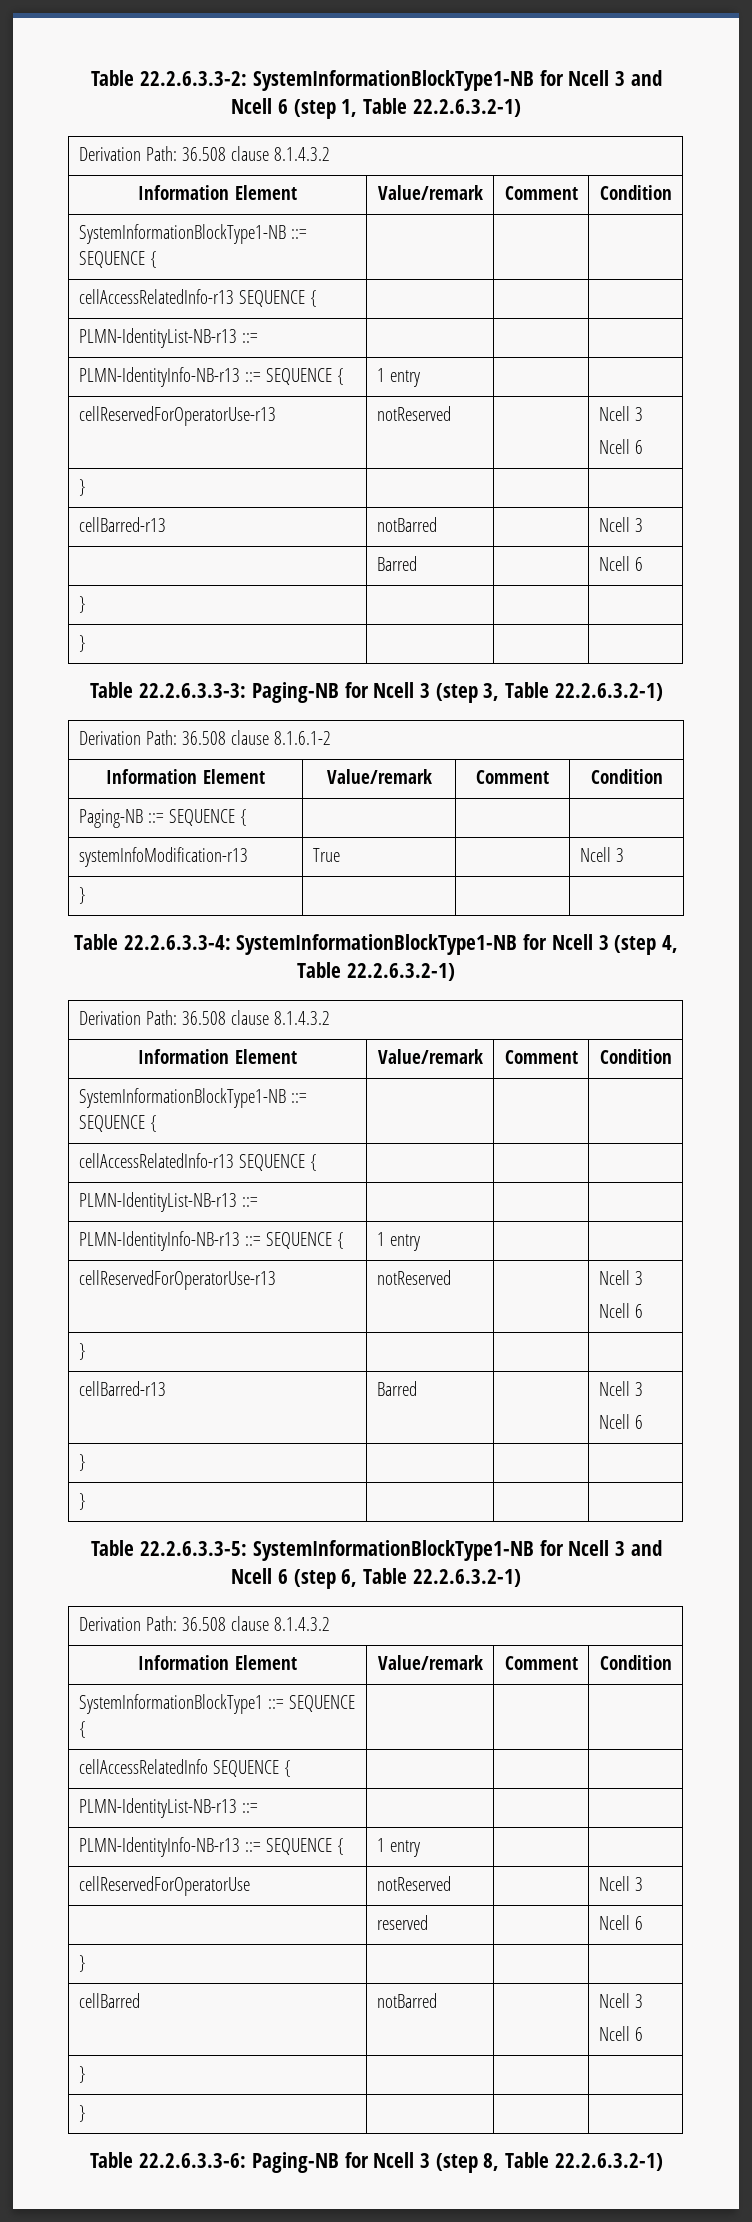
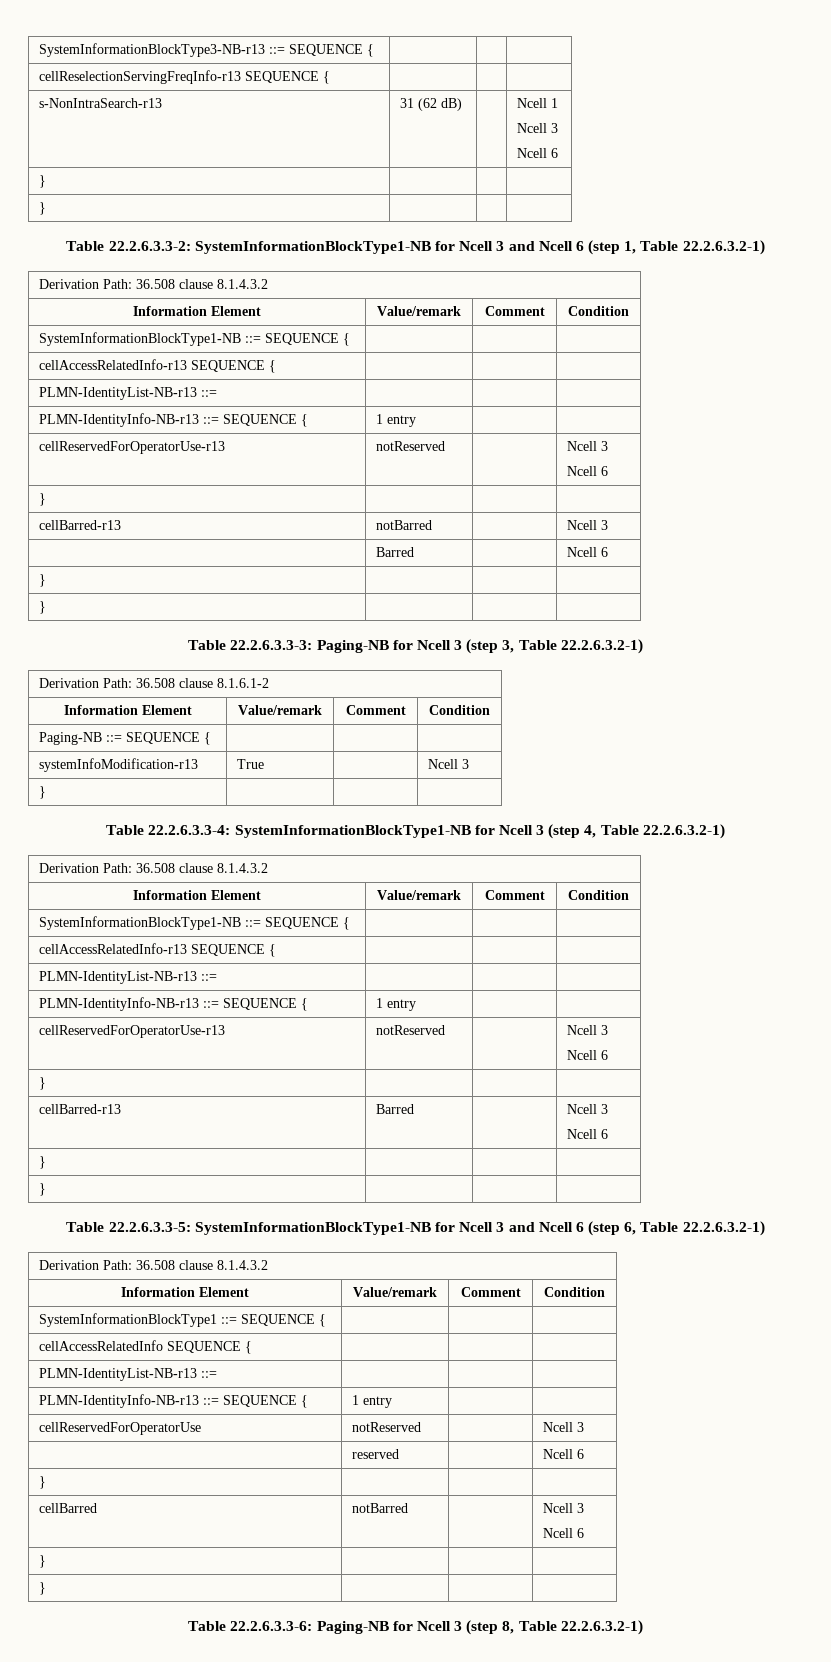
+ SystemInformationBlockType3-NB-r13 ::= SEQUENCE { | | |
+ cellReselectionServingFreqInfo-r13 SEQUENCE { | | |
+ s-NonIntraSearch-r13 | 31 (62 dB) | | Ncell 1
+ Ncell 3
+ Ncell 6
+ } | | |
+ } | | |

